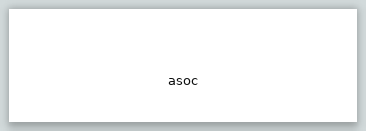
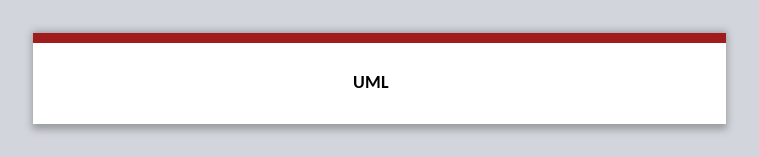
- asoc
+ UML

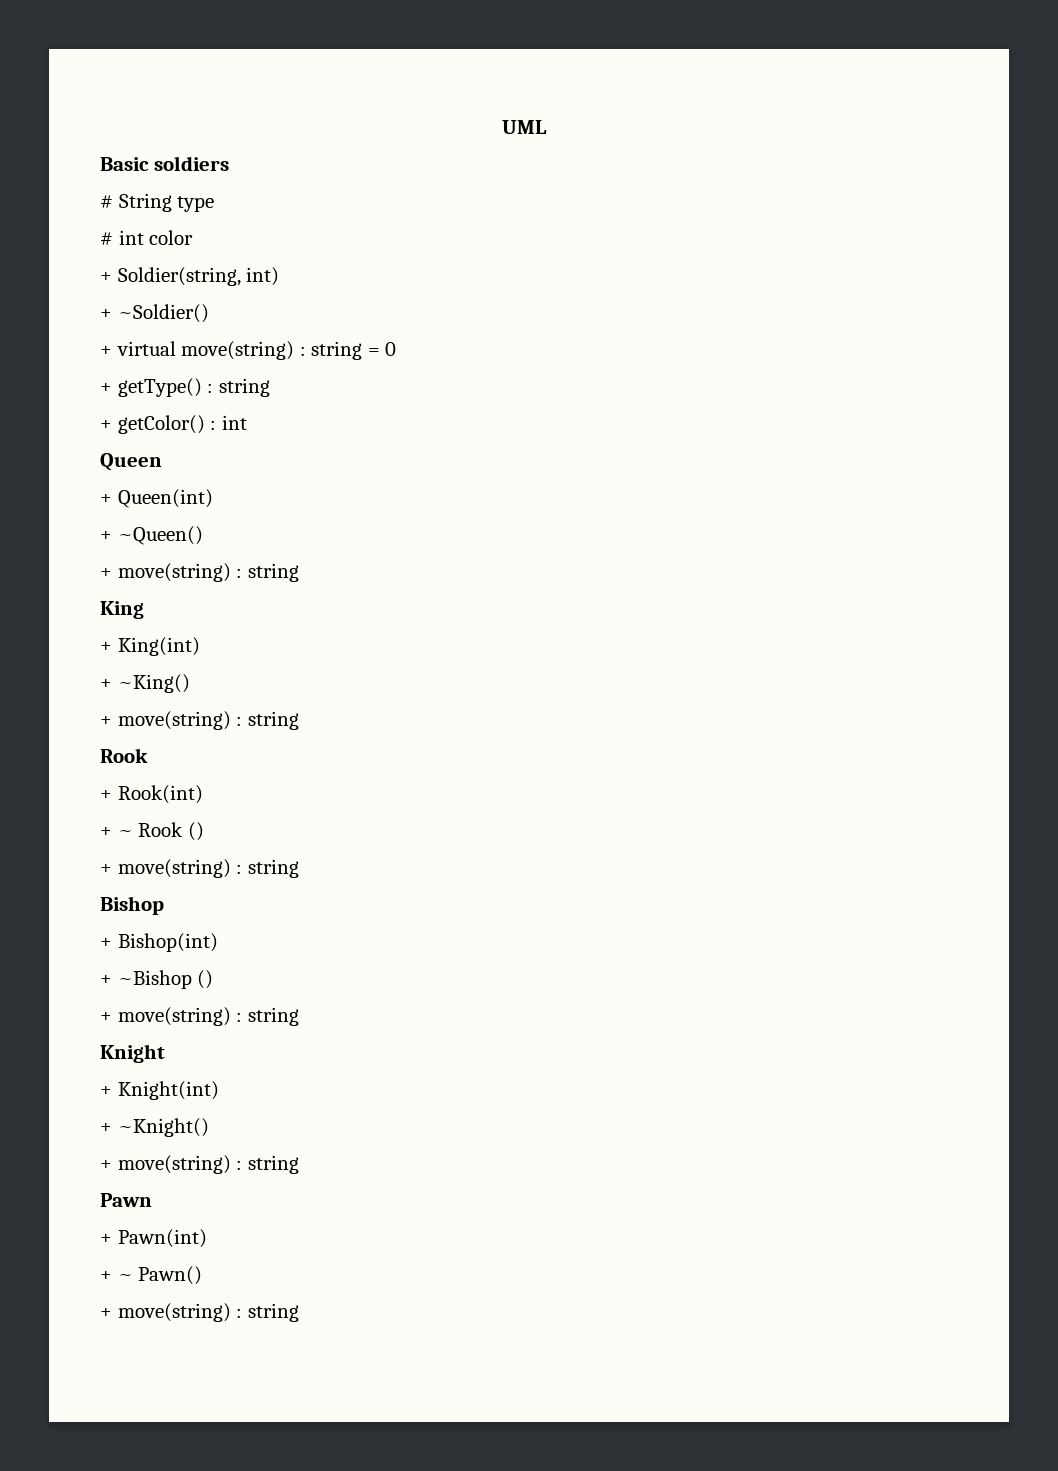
+ Basic soldiers
+ # String type
+ # int color
+ + Soldier(string, int)
+ + ~Soldier()
+ + virtual move(string) : string = 0
+ + getType() : string
+ + getColor() : int
+ Queen
+ + Queen(int)
+ + ~Queen()
+ + move(string) : string
+ King
+ + King(int)
+ + ~King()
+ + move(string) : string
+ Rook
+ + Rook(int)
+ + ~ Rook ()
+ + move(string) : string
+ Bishop
+ + Bishop(int)
+ + ~Bishop ()
+ + move(string) : string
+ Knight
+ + Knight(int)
+ + ~Knight()
+ + move(string) : string
+ Pawn
+ + Pawn(int)
+ + ~ Pawn()
+ + move(string) : string

